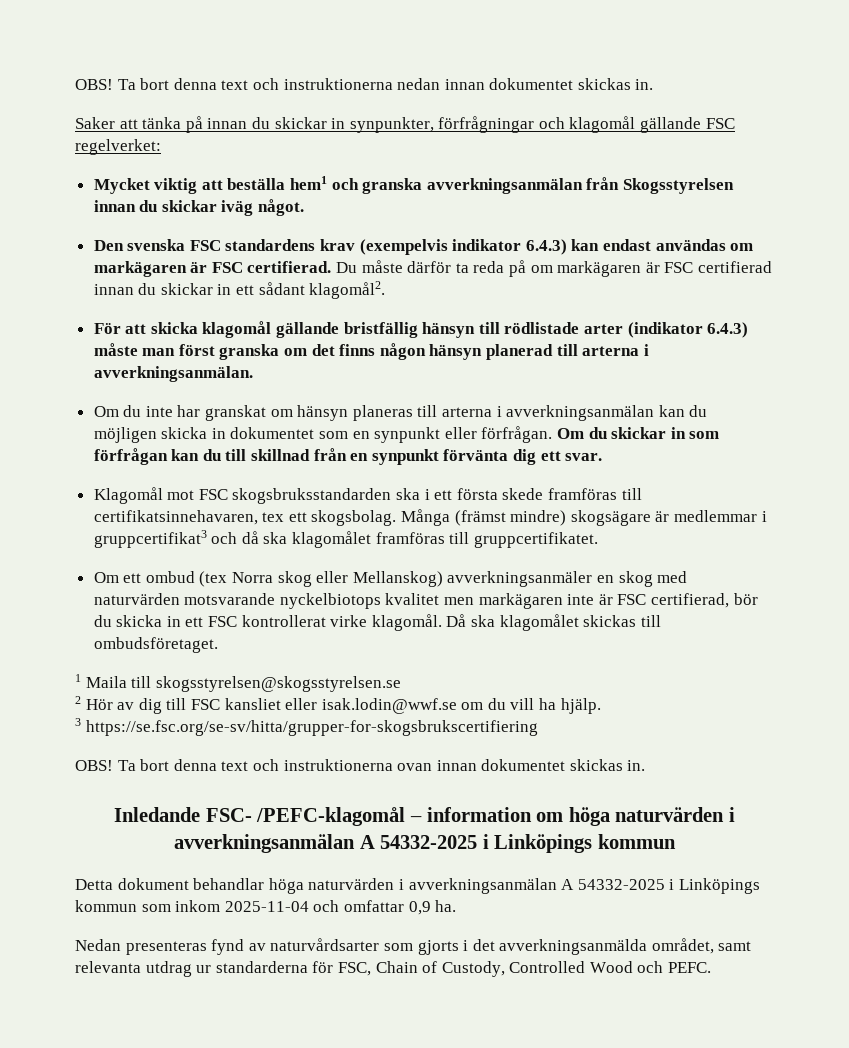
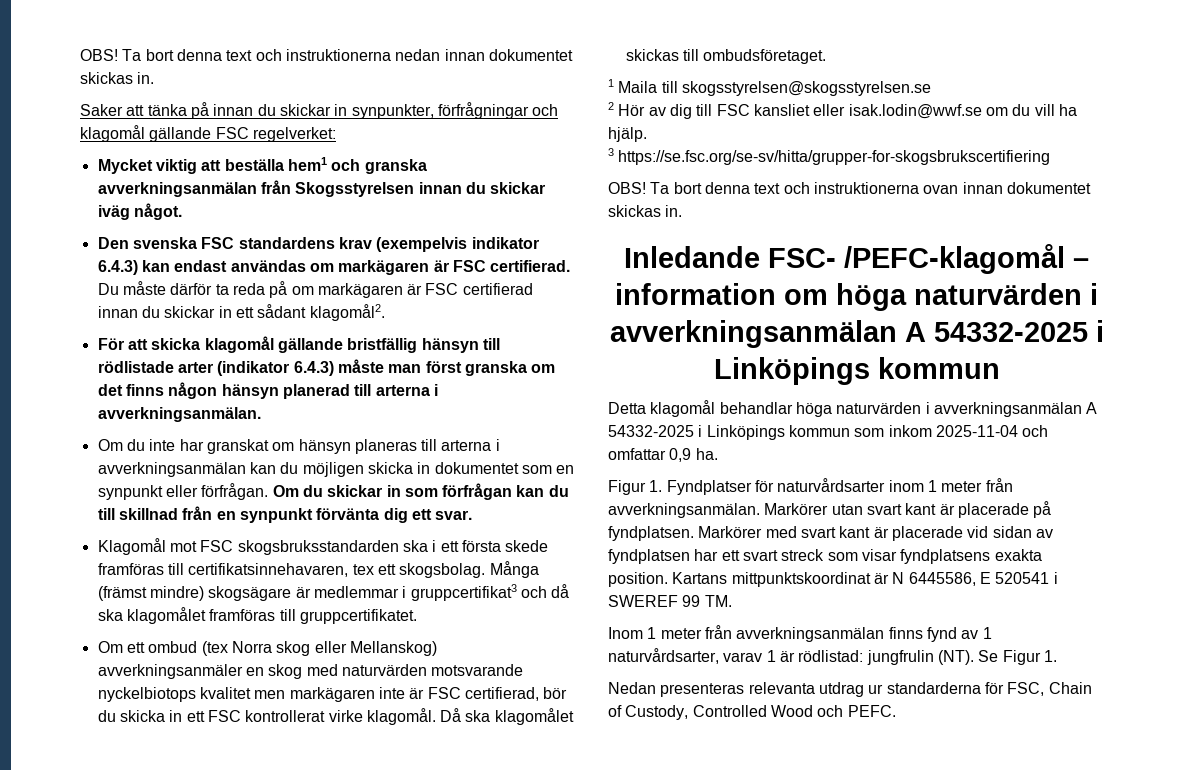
- Detta dokument behandlar höga naturvärden i avverkningsanmälan A 54332-2025 i Linköpings kommun som inkom 2025-11-04 och omfattar 0,9 ha.
+ Detta klagomål behandlar höga naturvärden i avverkningsanmälan A 54332-2025 i Linköpings kommun som inkom 2025-11-04 och omfattar 0,9 ha.
- Nedan presenteras fynd av naturvårdsarter som gjorts i det avverkningsanmälda området, samt relevanta utdrag ur standarderna för FSC, Chain of Custody, Controlled Wood och PEFC.
+ Figur 1. Fyndplatser för naturvårdsarter inom 1 meter från avverkningsanmälan. Markörer utan svart kant är placerade på fyndplatsen. Markörer med svart kant är placerade vid sidan av fyndplatsen har ett svart streck som visar fyndplatsens exakta position. Kartans mittpunktskoordinat är N 6445586, E 520541 i SWEREF 99 TM.
+ Inom 1 meter från avverkningsanmälan finns fynd av 1 naturvårdsarter, varav 1 är rödlistad: jungfrulin (NT). Se Figur 1.
+ Nedan presenteras relevanta utdrag ur standarderna för FSC, Chain of Custody, Controlled Wood och PEFC.

